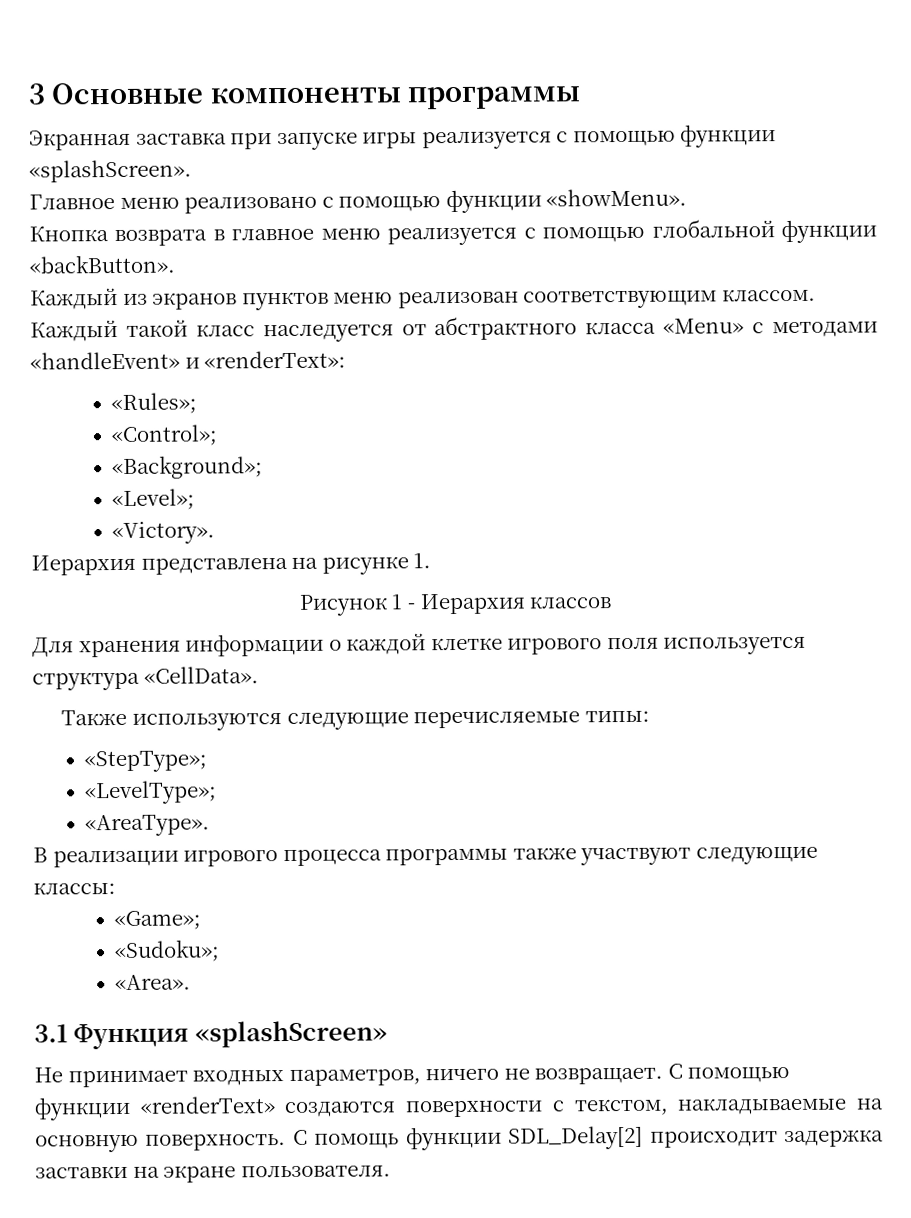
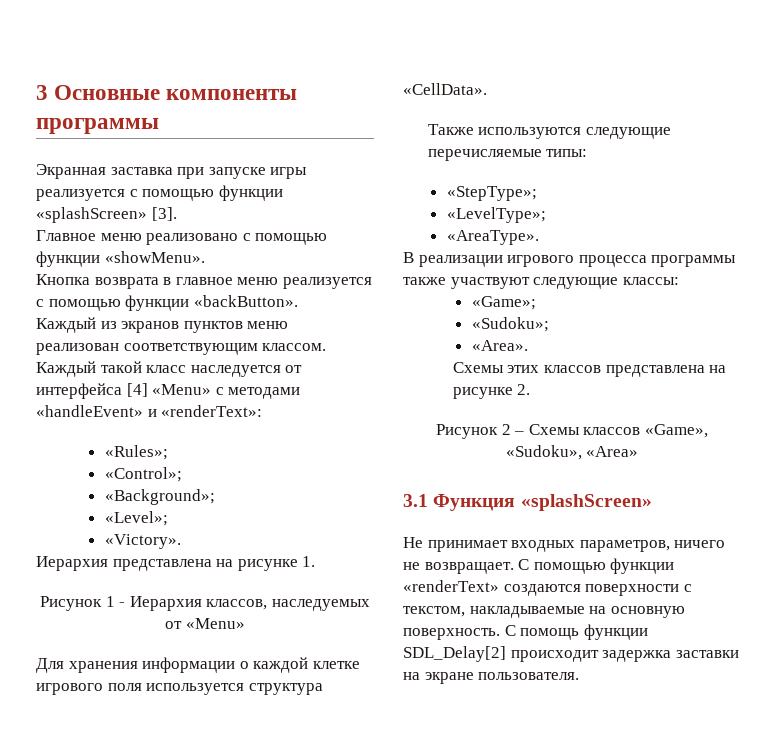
- Экранная заставка при запуске игры реализуется с помощью функции «splashScreen».
+ Экранная заставка при запуске игры реализуется с помощью функции «splashScreen» [3].
- Кнопка возврата в главное меню реализуется с помощью глобальной функции «backButton».
+ Кнопка возврата в главное меню реализуется с помощью функции «backButton».
- Каждый такой класс наследуется от абстрактного класса «Menu» с методами «handleEvent» и «renderText»:
+ Каждый такой класс наследуется от интерфейса [4] «Menu» с методами «handleEvent» и «renderText»:
- Рисунок 1 - Иерархия классов
+ Рисунок 1 - Иерархия классов, наследуемых от «Menu»
+ Схемы этих классов представлена на рисунке 2.
+ Рисунок 2 – Схемы классов «Game», «Sudoku», «Area»

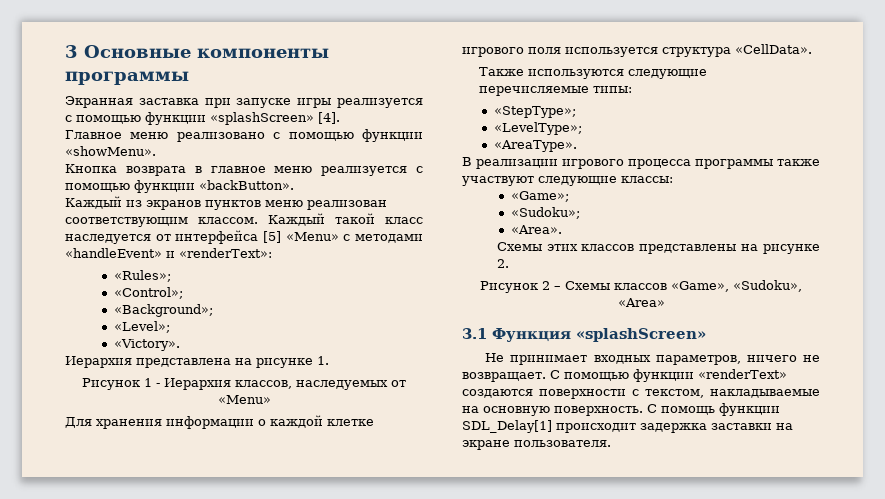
- Экранная заставка при запуске игры реализуется с помощью функции «splashScreen» [3].
+ Экранная заставка при запуске игры реализуется с помощью функции «splashScreen» [4].
- Каждый такой класс наследуется от интерфейса [4] «Menu» с методами «handleEvent» и «renderText»:
+ Каждый такой класс наследуется от интерфейса [5] «Menu» с методами «handleEvent» и «renderText»:
- Схемы этих классов представлена на рисунке 2.
+ Схемы этих классов представлены на рисунке 2.
- С помощь функции SDL_Delay[2] происходит задержка заставки на экране пользователя.
+ С помощь функции SDL_Delay[1] происходит задержка заставки на экране пользователя.

